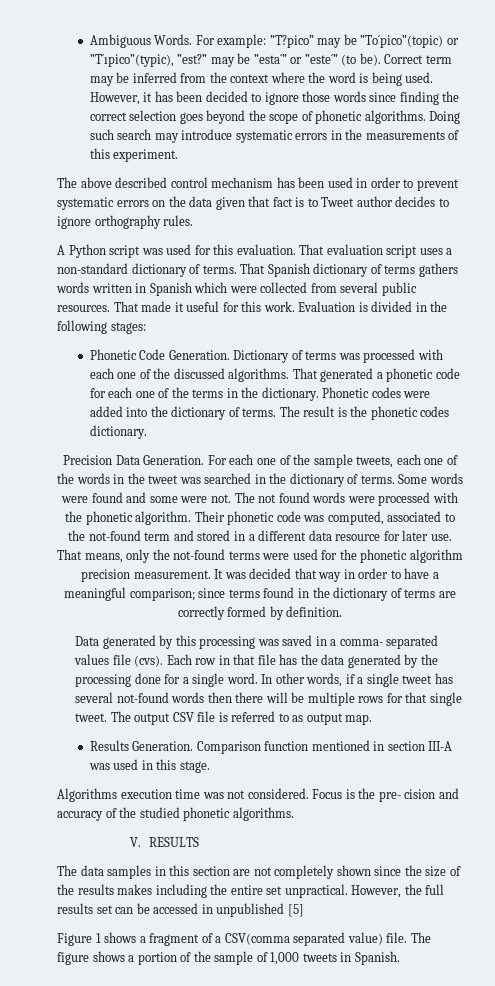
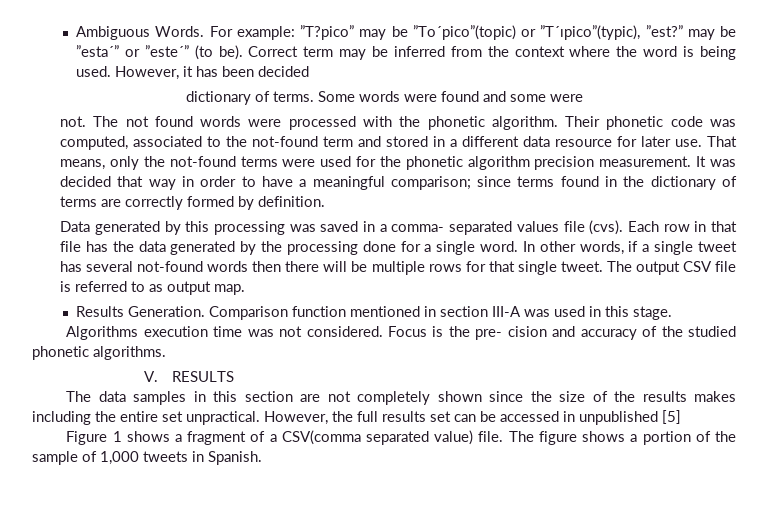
- However, it has been decided to ignore those words since finding the correct selection goes beyond the scope of phonetic algorithms. Doing such search may introduce systematic errors in the measurements of this experiment.
- The above described control mechanism has been used in order to prevent systematic errors on the data given that fact is to Tweet author decides to ignore orthography rules.
- A Python script was used for this evaluation. That evaluation script uses a non-standard dictionary of terms. That Spanish dictionary of terms gathers words written in Spanish which were collected from several public resources. That made it useful for this work. Evaluation is divided in the following stages:
- Phonetic Code Generation. Dictionary of terms was processed with each one of the discussed algorithms. That generated a phonetic code for each one of the terms in the dictionary. Phonetic codes were added into the dictionary of terms. The result is the phonetic codes dictionary.
- Precision Data Generation. For each one of the sample tweets, each one of the words in the tweet was searched in the dictionary of terms.
+ However, it has been decided
+ dictionary of terms.
- Some words were found and some were not.
+ Some words were found and some were
+ not.

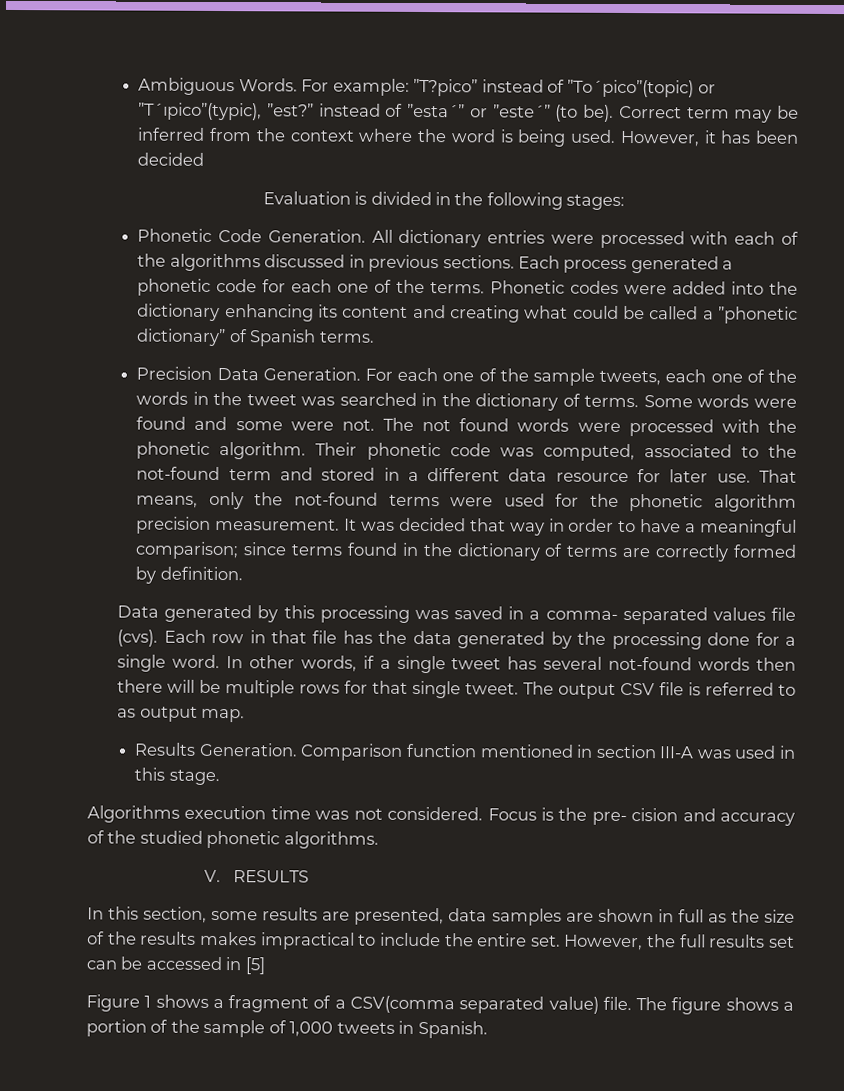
- For example: ”T?pico” may be ”To´pico”(topic) or ”T´ıpico”(typic), ”est?” may be ”esta´” or ”este´” (to be).
+ For example: ”T?pico” instead of ”To´pico”(topic) or ”T´ıpico”(typic), ”est?” instead of ”esta´” or ”este´” (to be).
- dictionary of terms.
+ Evaluation is divided in the following stages:
+ Phonetic Code Generation. All dictionary entries were processed with each of the algorithms discussed in previous sections. Each process generated a phonetic code for each one of the terms. Phonetic codes were added into the dictionary enhancing its content and creating what could be called a ”phonetic dictionary” of Spanish terms.
+ Precision Data Generation. For each one of the sample tweets, each one of the words in the tweet was searched in the dictionary of terms.
- Some words were found and some were
- not.
+ Some words were found and some were not.
- The data samples in this section are not completely shown since the size of the results makes including the entire set unpractical.
+ In this section, some results are presented, data samples are shown in full as the size of the results makes impractical to include the entire set.
- However, the full results set can be accessed in unpublished [5]
+ However, the full results set can be accessed in [5]

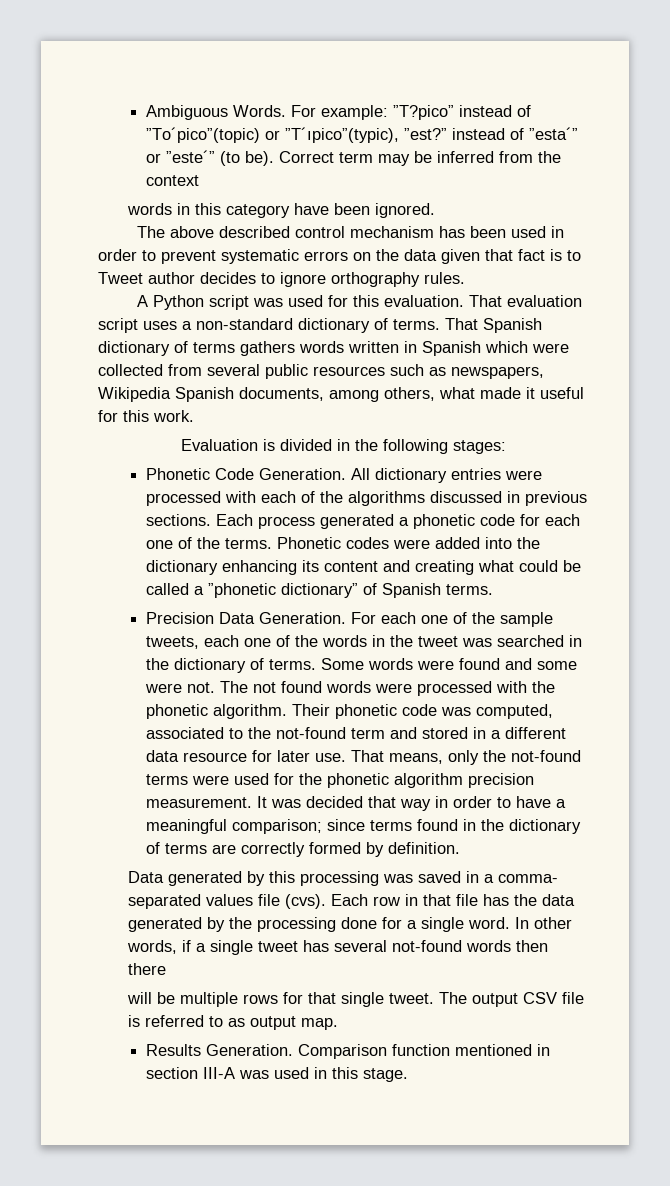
- Correct term may be inferred from the context where the word is being used. However, it has been decided
+ Correct term may be inferred from the context
+ words in this category have been ignored.
+ The above described control mechanism has been used in order to prevent systematic errors on the data given that fact is to Tweet author decides to ignore orthography rules.
+ A Python script was used for this evaluation. That evaluation script uses a non-standard dictionary of terms. That Spanish dictionary of terms gathers words written in Spanish which were collected from several public resources such as newspapers, Wikipedia Spanish documents, among others, what made it useful for this work.
- In other words, if a single tweet has several not-found words then there will be multiple rows for that single tweet.
+ In other words, if a single tweet has several not-found words then there
+ will be multiple rows for that single tweet.
- Algorithms execution time was not considered. Focus is the pre- cision and accuracy of the studied phonetic algorithms.
- V. RESULTS
- In this section, some results are presented, data samples are shown in full as the size of the results makes impractical to include the entire set. However, the full results set can be accessed in [5]
- Figure 1 shows a fragment of a CSV(comma separated value) file. The figure shows a portion of the sample of 1,000 tweets in Spanish.

